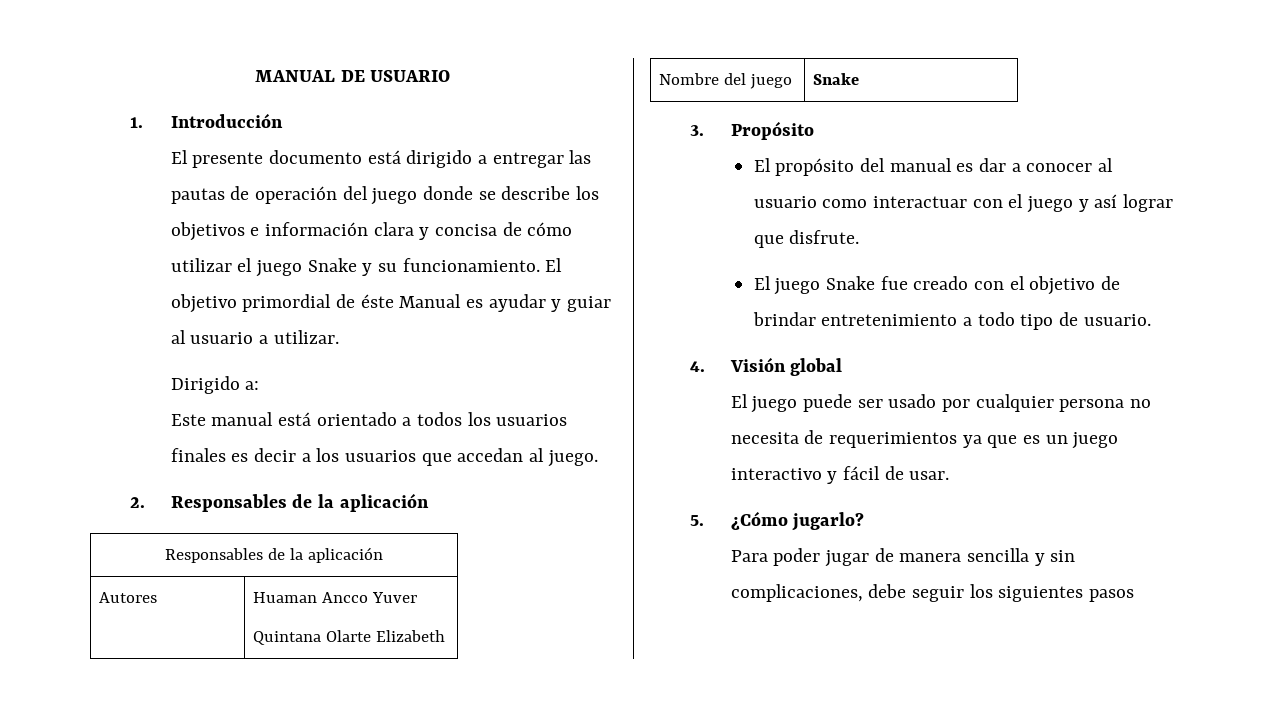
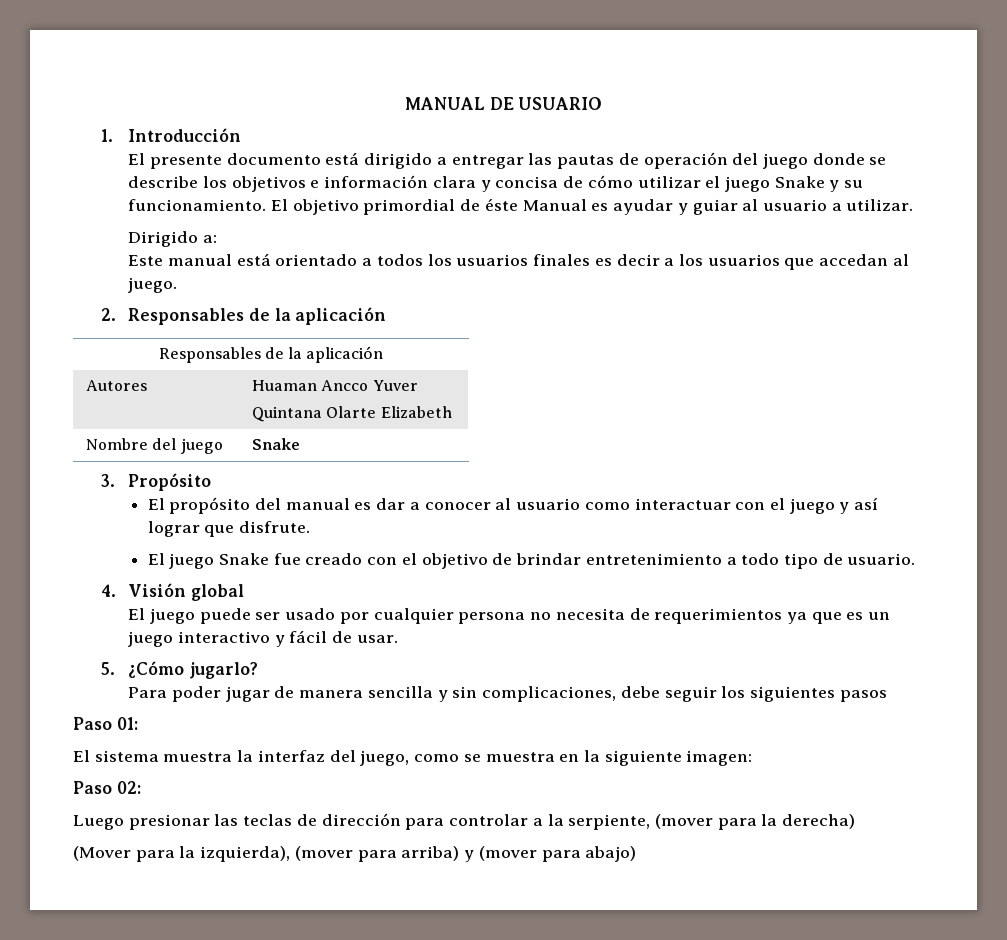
+ Paso 01:
+ El sistema muestra la interfaz del juego, como se muestra en la siguiente imagen:
+ Paso 02:
+ Luego presionar las teclas de dirección para controlar a la serpiente, (mover para la derecha)
+ (Mover para la izquierda), (mover para arriba) y (mover para abajo)

